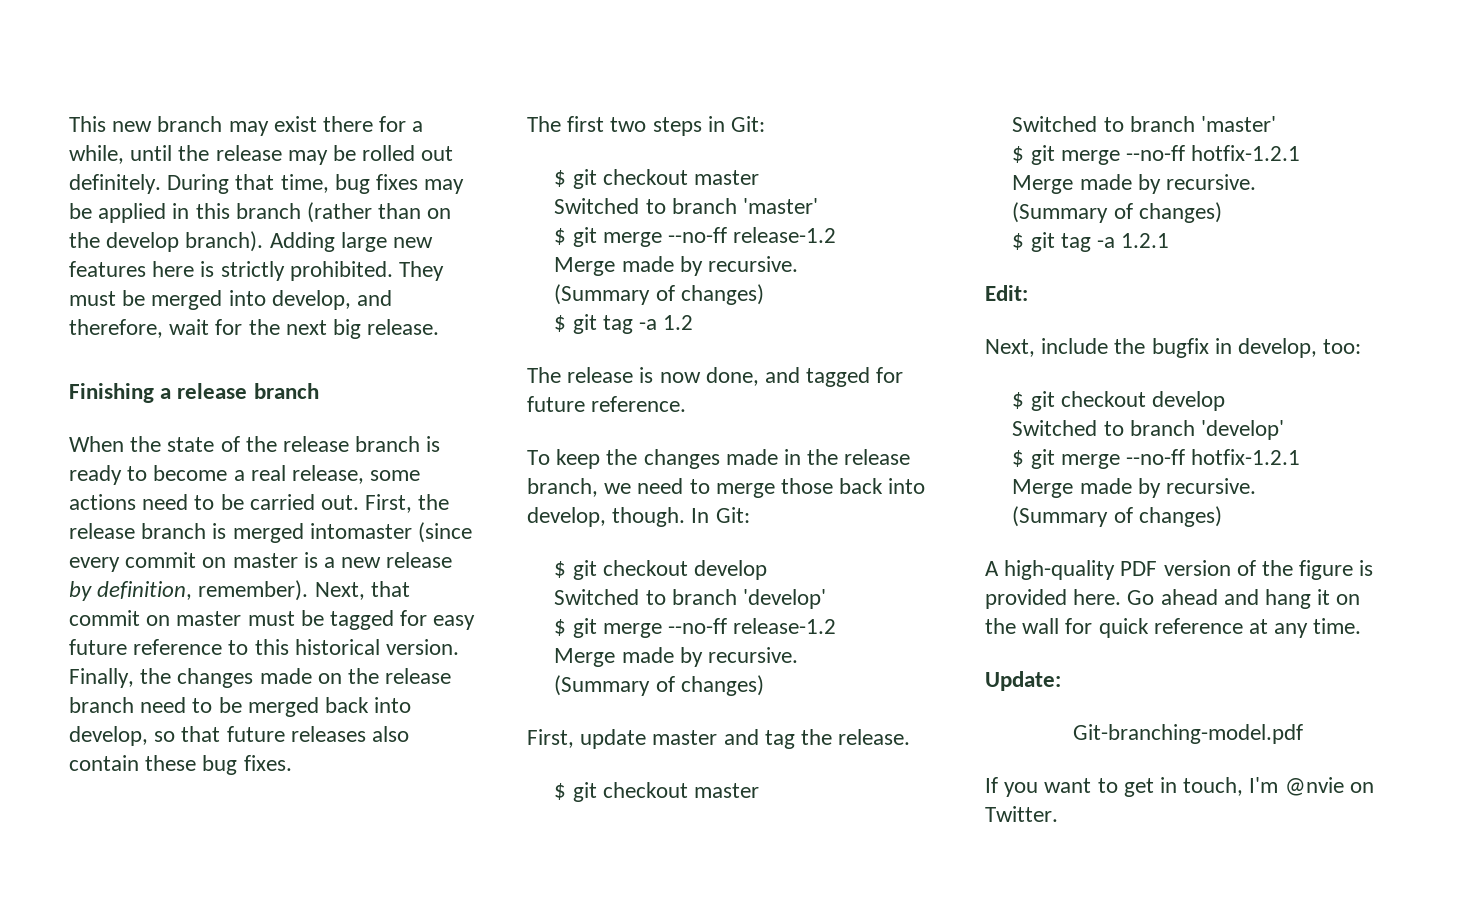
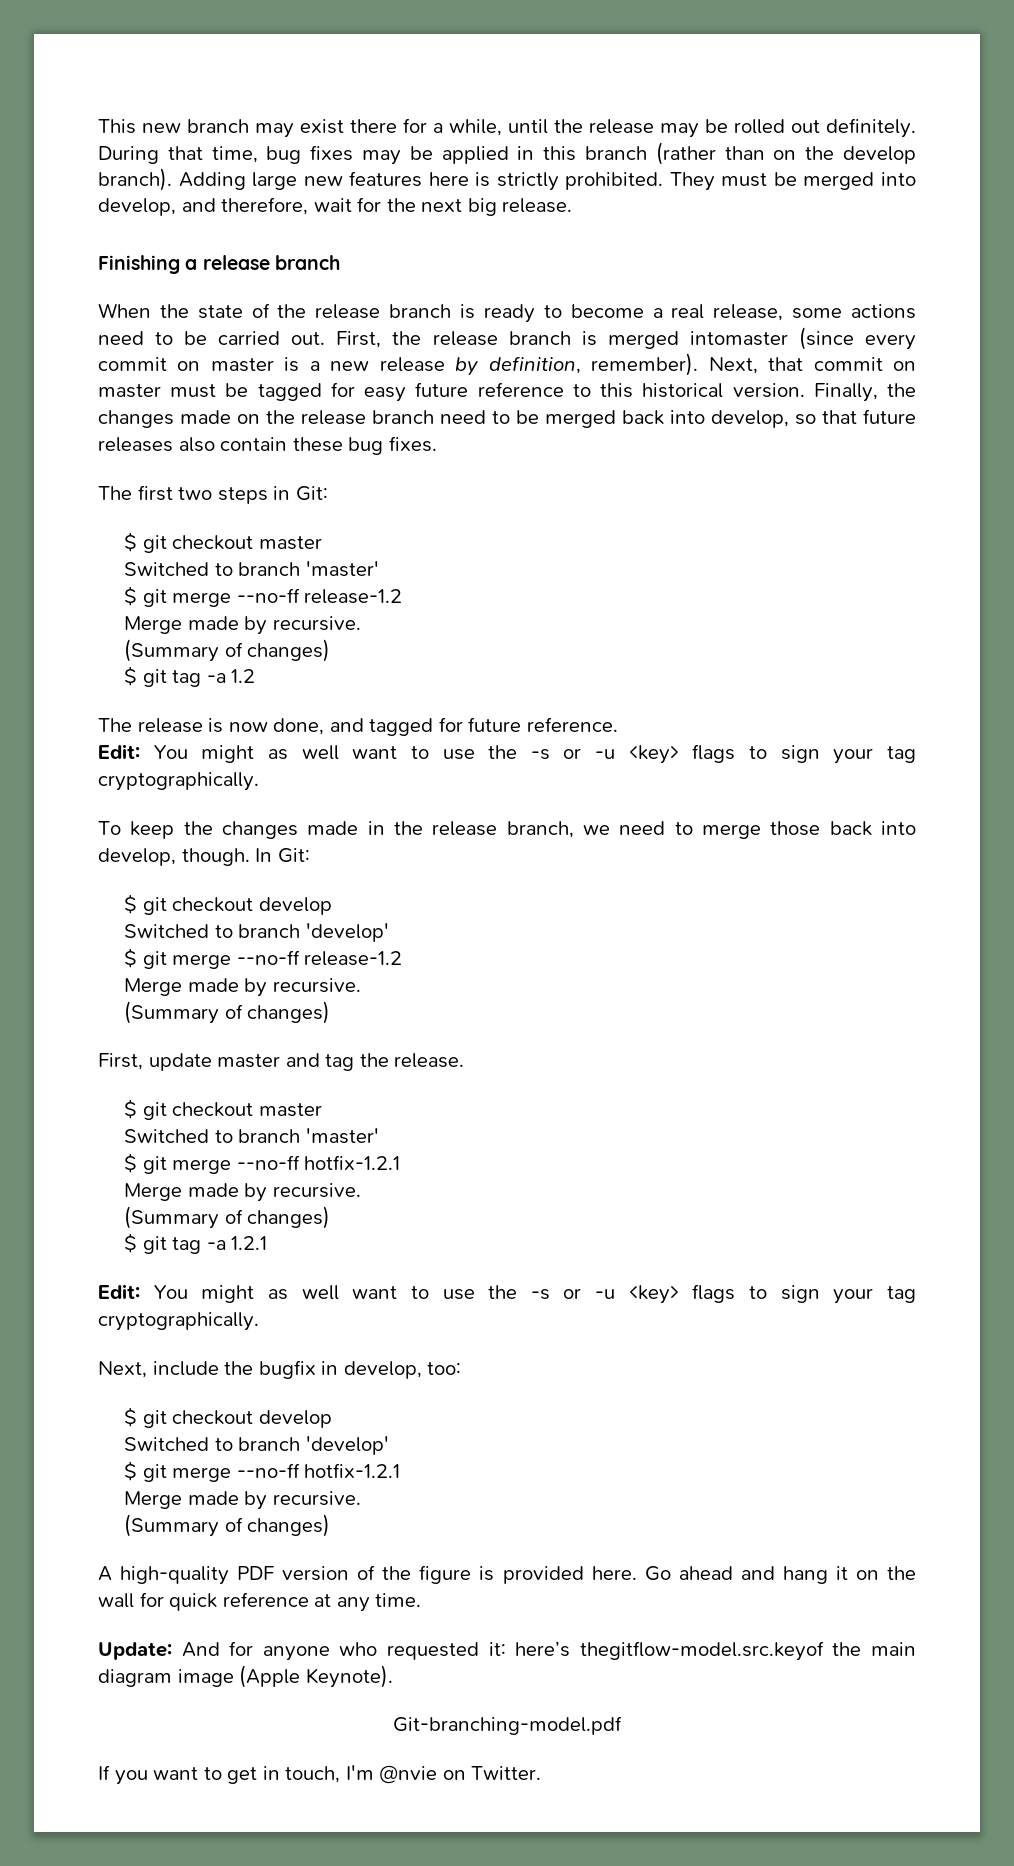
  The release is now done, and tagged for future reference.
+ Edit: You might as well want to use the -s or -u <key> flags to sign your tag cryptographically.
  $ git tag -a 1.2.1
- Edit:
+ Edit: You might as well want to use the -s or -u <key> flags to sign your tag cryptographically.
- Update:
+ Update: And for anyone who requested it: here’s thegitflow-model.src.keyof the main diagram image (Apple Keynote).

